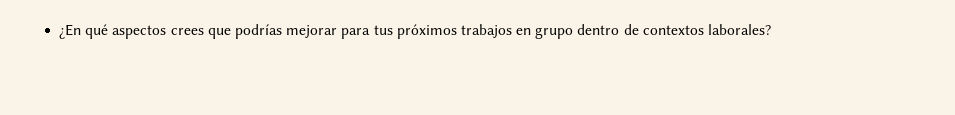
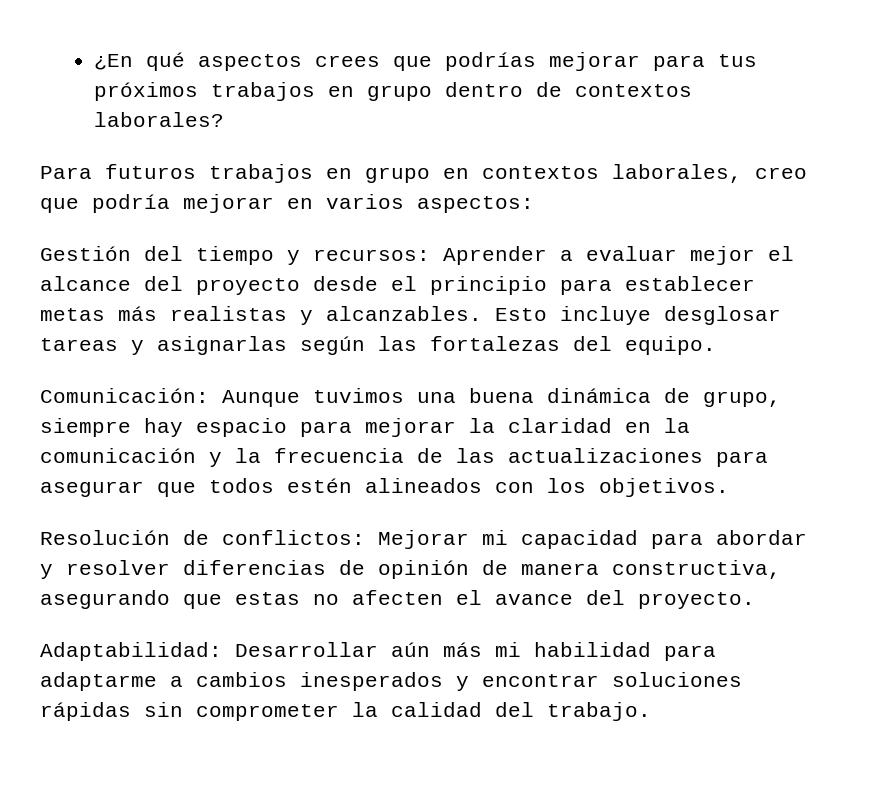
+ Para futuros trabajos en grupo en contextos laborales, creo que podría mejorar en varios aspectos:
+ Gestión del tiempo y recursos: Aprender a evaluar mejor el alcance del proyecto desde el principio para establecer metas más realistas y alcanzables. Esto incluye desglosar tareas y asignarlas según las fortalezas del equipo.
+ Comunicación: Aunque tuvimos una buena dinámica de grupo, siempre hay espacio para mejorar la claridad en la comunicación y la frecuencia de las actualizaciones para asegurar que todos estén alineados con los objetivos.
+ Resolución de conflictos: Mejorar mi capacidad para abordar y resolver diferencias de opinión de manera constructiva, asegurando que estas no afecten el avance del proyecto.
+ Adaptabilidad: Desarrollar aún más mi habilidad para adaptarme a cambios inesperados y encontrar soluciones rápidas sin comprometer la calidad del trabajo.

